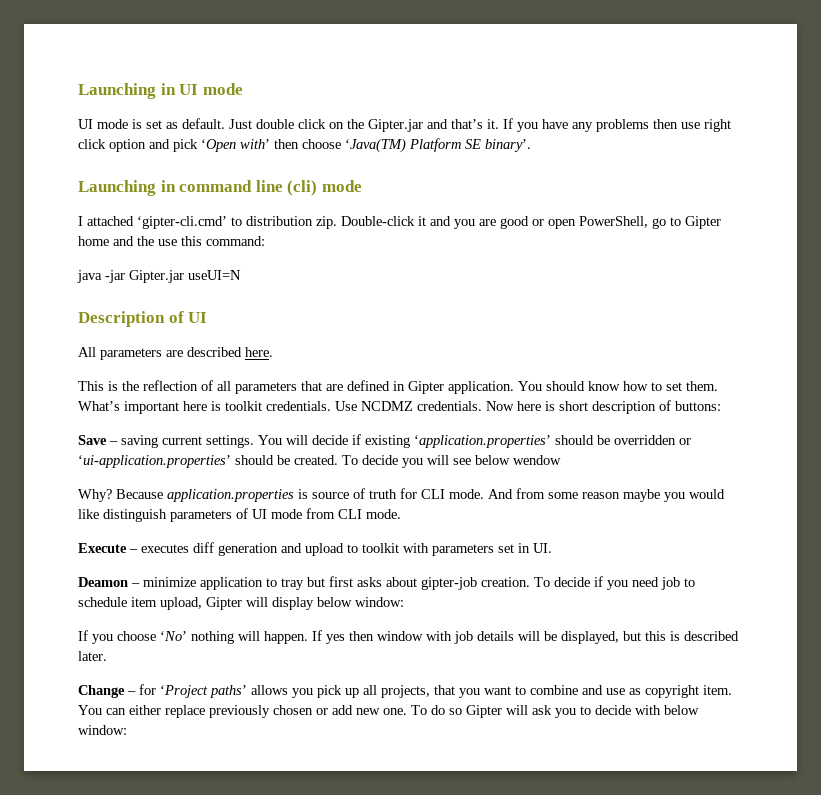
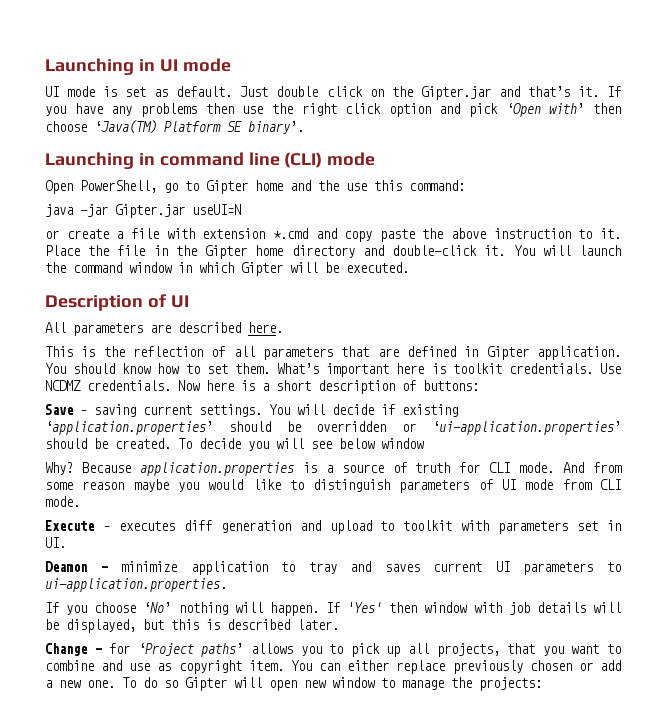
- If you have any problems then use right click option and pick ‘Open with’ then choose ‘Java(TM) Platform SE binary’.
+ If you have any problems then use the right click option and pick ‘Open with’ then choose ‘Java(TM) Platform SE binary’.
- Launching in command line (cli) mode
- I attached ‘gipter-cli.cmd’ to distribution zip. Double-click it and you are good or open PowerShell, go to Gipter home and the use this command:
+ Launching in command line (CLI) mode
+ Open PowerShell, go to Gipter home and the use this command:
+ or create a file with extension *.cmd and copy paste the above instruction to it. Place the file in the Gipter home directory and double-click it. You will launch the command window in which Gipter will be executed.
- Now here is short description of buttons:
+ Now here is a short description of buttons:
- To decide you will see below wendow
+ To decide you will see below window
- Because application.properties is source of truth for CLI mode.
+ Because application.properties is a source of truth for CLI mode.
- And from some reason maybe you would like distinguish parameters of UI mode from CLI mode.
+ And from some reason maybe you would like to distinguish parameters of UI mode from CLI mode.
- Deamon – minimize application to tray but first asks about gipter-job creation. To decide if you need job to schedule item upload, Gipter will display below window:
+ Deamon – minimize application to tray and saves current UI parameters to ui-application.properties.
- If yes then window with job details will be displayed, but this is described later.
+ If 'Yes' then window with job details will be displayed, but this is described later.
- Change – for ‘Project paths’ allows you pick up all projects, that you want to combine and use as copyright item.
+ Change – for ‘Project paths’ allows you to pick up all projects, that you want to combine and use as copyright item.
- You can either replace previously chosen or add new one.
+ You can either replace previously chosen or add a new one.
- To do so Gipter will ask you to decide with below window:
+ To do so Gipter will open new window to manage the projects:

